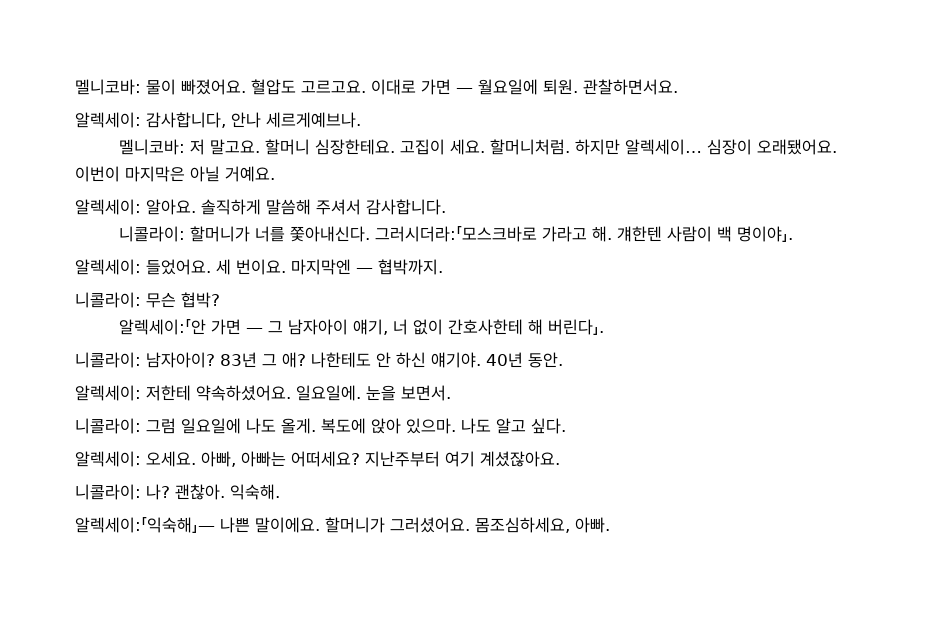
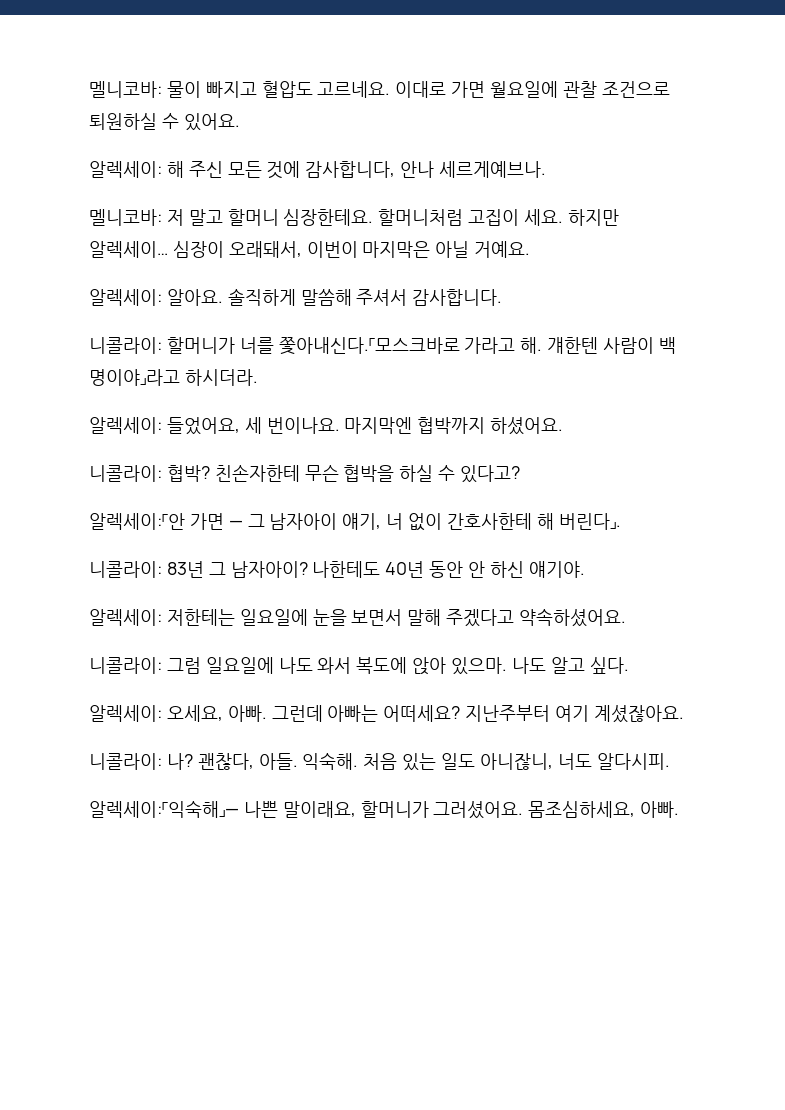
- 멜니코바: 물이 빠졌어요. 혈압도 고르고요. 이대로 가면 — 월요일에 퇴원. 관찰하면서요.
- 알렉세이: 감사합니다, 안나 세르게예브나.
+ 멜니코바: 물이 빠지고 혈압도 고르네요. 이대로 가면 월요일에 관찰 조건으로 퇴원하실 수 있어요.
+ 알렉세이: 해 주신 모든 것에 감사합니다, 안나 세르게예브나.
- 멜니코바: 저 말고요. 할머니 심장한테요.
+ 멜니코바: 저 말고 할머니 심장한테요.
- 고집이 세요.
+ 할머니처럼 고집이 세요.
- 할머니처럼.
- 심장이 오래됐어요. 이번이 마지막은 아닐 거예요.
+ 심장이 오래돼서, 이번이 마지막은 아닐 거예요.
- 그러시더라:「모스크바로 가라고 해.
+ 「모스크바로 가라고 해.
- 걔한텐 사람이 백 명이야」.
- 알렉세이: 들었어요. 세 번이요. 마지막엔 — 협박까지.
- 니콜라이: 무슨 협박?
+ 걔한텐 사람이 백 명이야」라고 하시더라.
+ 알렉세이: 들었어요, 세 번이나요. 마지막엔 협박까지 하셨어요.
+ 니콜라이: 협박? 친손자한테 무슨 협박을 하실 수 있다고?
- 니콜라이: 남자아이? 83년 그 애? 나한테도 안 하신 얘기야. 40년 동안.
- 알렉세이: 저한테 약속하셨어요. 일요일에. 눈을 보면서.
+ 니콜라이: 83년 그 남자아이? 나한테도 40년 동안 안 하신 얘기야.
+ 알렉세이: 저한테는 일요일에 눈을 보면서 말해 주겠다고 약속하셨어요.
- 니콜라이: 그럼 일요일에 나도 올게. 복도에 앉아 있으마.
+ 니콜라이: 그럼 일요일에 나도 와서 복도에 앉아 있으마.
- 알렉세이: 오세요. 아빠, 아빠는 어떠세요?
+ 알렉세이: 오세요, 아빠. 그런데 아빠는 어떠세요?
- 괜찮아.
+ 괜찮다, 아들.
+ 처음 있는 일도 아니잖니, 너도 알다시피.
- 알렉세이:「익숙해」— 나쁜 말이에요. 할머니가 그러셨어요.
+ 알렉세이:「익숙해」— 나쁜 말이래요, 할머니가 그러셨어요.

